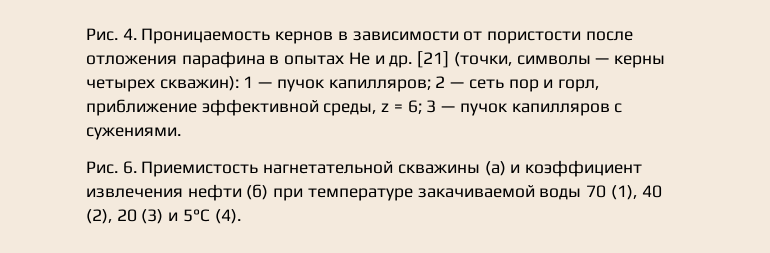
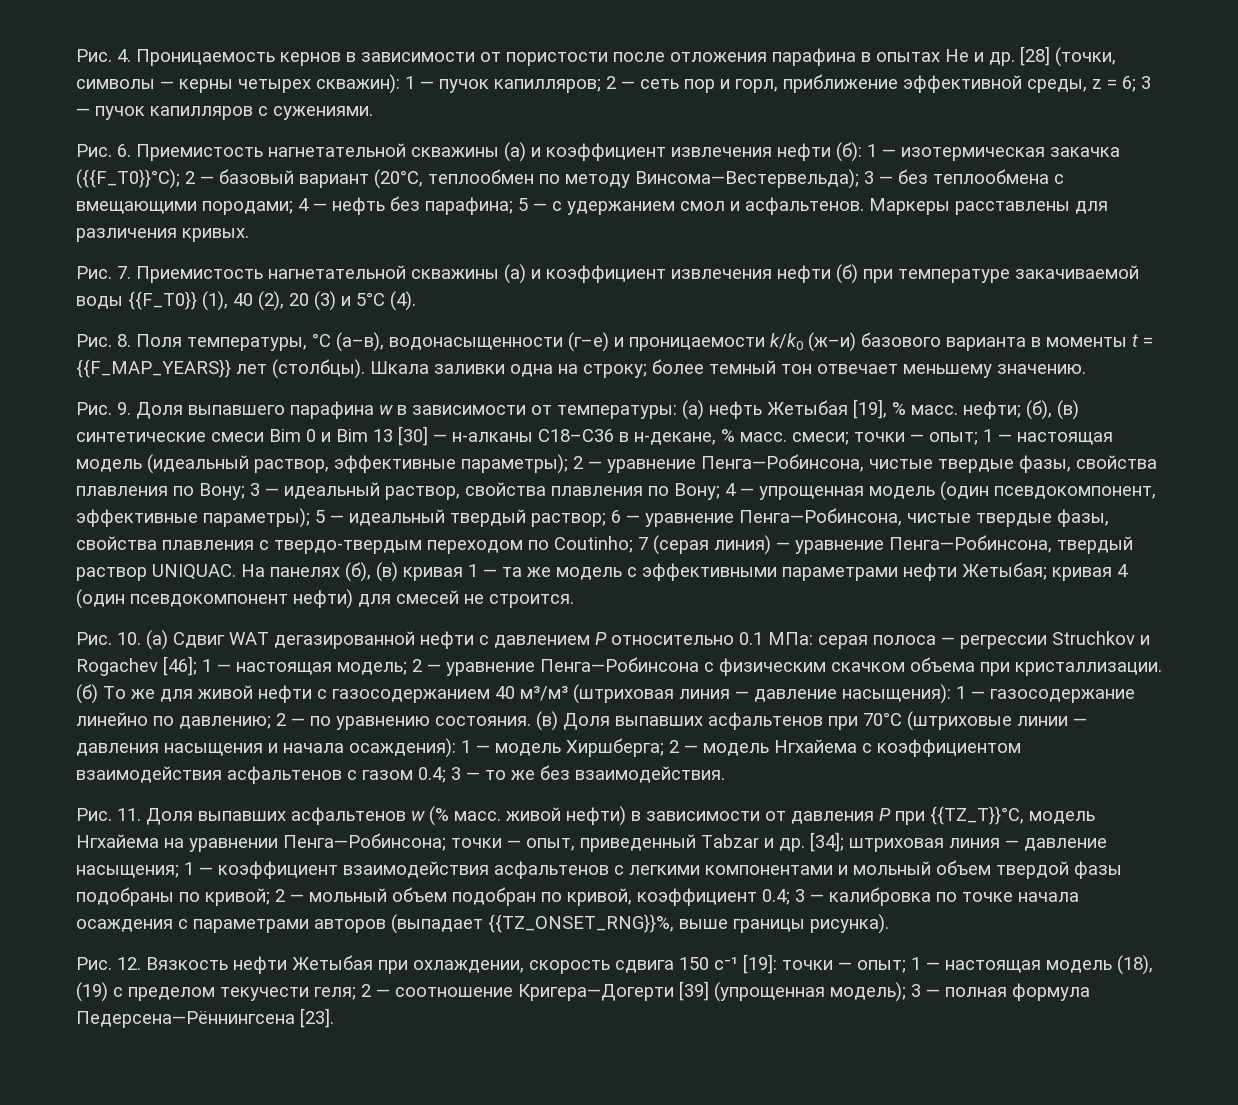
- Рис. 4. Проницаемость кернов в зависимости от пористости после отложения парафина в опытах He и др. [21] (точки, символы — керны четырех скважин): 1 — пучок капилляров; 2 — сеть пор и горл, приближение эффективной среды, z = 6; 3 — пучок капилляров с сужениями.
+ Рис. 4. Проницаемость кернов в зависимости от пористости после отложения парафина в опытах He и др. [28] (точки, символы — керны четырех скважин): 1 — пучок капилляров; 2 — сеть пор и горл, приближение эффективной среды, z = 6; 3 — пучок капилляров с сужениями.
- Рис. 6. Приемистость нагнетательной скважины (а) и коэффициент извлечения нефти (б) при температуре закачиваемой воды 70 (1), 40 (2), 20 (3) и 5°C (4).
+ Рис. 6. Приемистость нагнетательной скважины (а) и коэффициент извлечения нефти (б): 1 — изотермическая закачка ({{F_T0}}°C); 2 — базовый вариант (20°C, теплообмен по методу Винсома—Вестервельда); 3 — без теплообмена с вмещающими породами; 4 — нефть без парафина; 5 — с удержанием смол и асфальтенов. Маркеры расставлены для различения кривых.
+ Рис. 7. Приемистость нагнетательной скважины (а) и коэффициент извлечения нефти (б) при температуре закачиваемой воды {{F_T0}} (1), 40 (2), 20 (3) и 5°C (4).
+ Рис. 8. Поля температуры, °C (а–в), водонасыщенности (г–е) и проницаемости k/k0 (ж–и) базового варианта в моменты t = {{F_MAP_YEARS}} лет (столбцы). Шкала заливки одна на строку; более темный тон отвечает меньшему значению.
+ Рис. 9. Доля выпавшего парафина w в зависимости от температуры: (а) нефть Жетыбая [19], % масс. нефти; (б), (в) синтетические смеси Bim 0 и Bim 13 [30] — н-алканы C18–C36 в н-декане, % масс. смеси; точки — опыт; 1 — настоящая модель (идеальный раствор, эффективные параметры); 2 — уравнение Пенга—Робинсона, чистые твердые фазы, свойства плавления по Вону; 3 — идеальный раствор, свойства плавления по Вону; 4 — упрощенная модель (один псевдокомпонент, эффективные параметры); 5 — идеальный твердый раствор; 6 — уравнение Пенга—Робинсона, чистые твердые фазы, свойства плавления с твердо-твердым переходом по Coutinho; 7 (серая линия) — уравнение Пенга—Робинсона, твердый раствор UNIQUAC. На панелях (б), (в) кривая 1 — та же модель с эффективными параметрами нефти Жетыбая; кривая 4 (один псевдокомпонент нефти) для смесей не строится.
+ Рис. 10. (а) Сдвиг WAT дегазированной нефти с давлением P относительно 0.1 МПа: серая полоса — регрессии Struchkov и Rogachev [46]; 1 — настоящая модель; 2 — уравнение Пенга—Робинсона с физическим скачком объема при кристаллизации. (б) То же для живой нефти с газосодержанием 40 м³/м³ (штриховая линия — давление насыщения): 1 — газосодержание линейно по давлению; 2 — по уравнению состояния. (в) Доля выпавших асфальтенов при 70°C (штриховые линии — давления насыщения и начала осаждения): 1 — модель Хиршберга; 2 — модель Нгхайема с коэффициентом взаимодействия асфальтенов с газом 0.4; 3 — то же без взаимодействия.
+ Рис. 11. Доля выпавших асфальтенов w (% масс. живой нефти) в зависимости от давления P при {{TZ_T}}°C, модель Нгхайема на уравнении Пенга—Робинсона; точки — опыт, приведенный Tabzar и др. [34]; штриховая линия — давление насыщения; 1 — коэффициент взаимодействия асфальтенов с легкими компонентами и мольный объем твердой фазы подобраны по кривой; 2 — мольный объем подобран по кривой, коэффициент 0.4; 3 — калибровка по точке начала осаждения с параметрами авторов (выпадает {{TZ_ONSET_RNG}}%, выше границы рисунка).
+ Рис. 12. Вязкость нефти Жетыбая при охлаждении, скорость сдвига 150 с⁻¹ [19]: точки — опыт; 1 — настоящая модель (18), (19) с пределом текучести геля; 2 — соотношение Кригера—Догерти [39] (упрощенная модель); 3 — полная формула Педерсена—Рённингсена [23].

